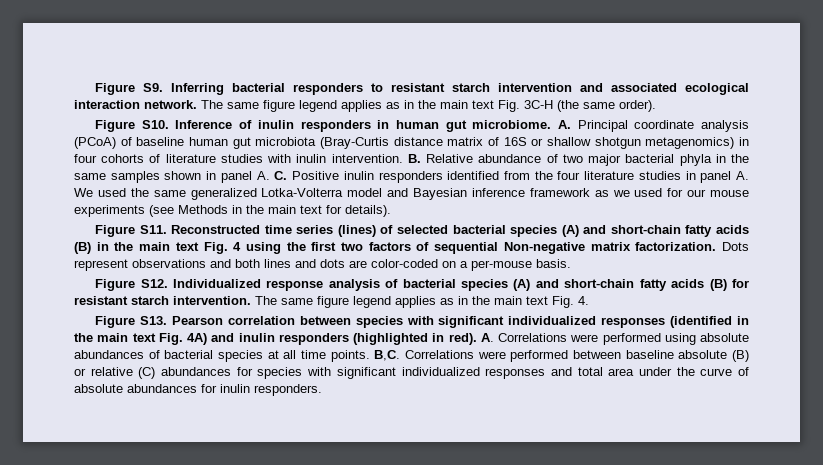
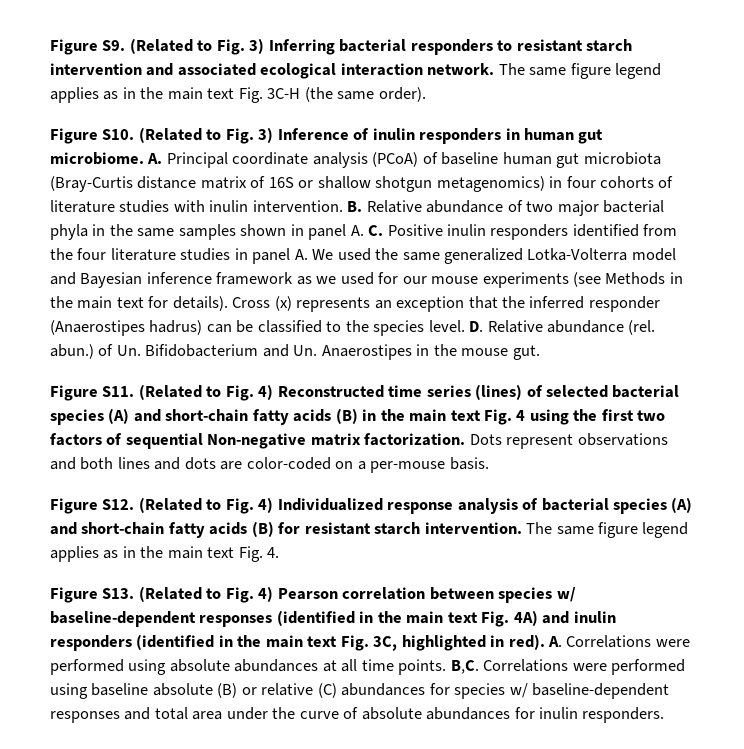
- Figure S9. Inferring bacterial responders to resistant starch intervention and associated ecological interaction network.
+ Figure S9. (Related to Fig. 3) Inferring bacterial responders to resistant starch intervention and associated ecological interaction network.
- Figure S10. Inference of inulin responders in human gut microbiome.
+ Figure S10. (Related to Fig. 3) Inference of inulin responders in human gut microbiome.
- B. Relative abundance of two major bacterial phyla in the same samples shown in panel A. C. Positive inulin responders identified from the four literature studies in panel A. We used the same generalized Lotka-Volterra model and Bayesian inference framework as we used for our mouse experiments (see Methods in the main text for details).
- Figure S11. Reconstructed time series (lines) of selected bacterial species (A) and short-chain fatty acids (B) in the main text Fig. 4 using the first two factors of sequential Non-negative matrix factorization.
+ B. Relative abundance of two major bacterial phyla in the same samples shown in panel A. C. Positive inulin responders identified from the four literature studies in panel A. We used the same generalized Lotka-Volterra model and Bayesian inference framework as we used for our mouse experiments (see Methods in the main text for details). Cross (x) represents an exception that the inferred responder (Anaerostipes hadrus) can be classified to the species level. D. Relative abundance (rel. abun.) of Un. Bifidobacterium and Un. Anaerostipes in the mouse gut.
+ Figure S11. (Related to Fig. 4) Reconstructed time series (lines) of selected bacterial species (A) and short-chain fatty acids (B) in the main text Fig. 4 using the first two factors of sequential Non-negative matrix factorization.
- Figure S12. Individualized response analysis of bacterial species (A) and short-chain fatty acids (B) for resistant starch intervention.
+ Figure S12. (Related to Fig. 4) Individualized response analysis of bacterial species (A) and short-chain fatty acids (B) for resistant starch intervention.
- Figure S13. Pearson correlation between species with significant individualized responses (identified in the main text Fig. 4A) and inulin responders (highlighted in red).
+ Figure S13. (Related to Fig. 4) Pearson correlation between species w/ baseline-dependent responses (identified in the main text Fig. 4A) and inulin responders (identified in the main text Fig. 3C, highlighted in red).
- A. Correlations were performed using absolute abundances of bacterial species at all time points.
+ A. Correlations were performed using absolute abundances at all time points.
- B,C. Correlations were performed between baseline absolute (B) or relative (C) abundances for species with significant individualized responses and total area under the curve of absolute abundances for inulin responders.
+ B,C. Correlations were performed using baseline absolute (B) or relative (C) abundances for species w/ baseline-dependent responses and total area under the curve of absolute abundances for inulin responders.

